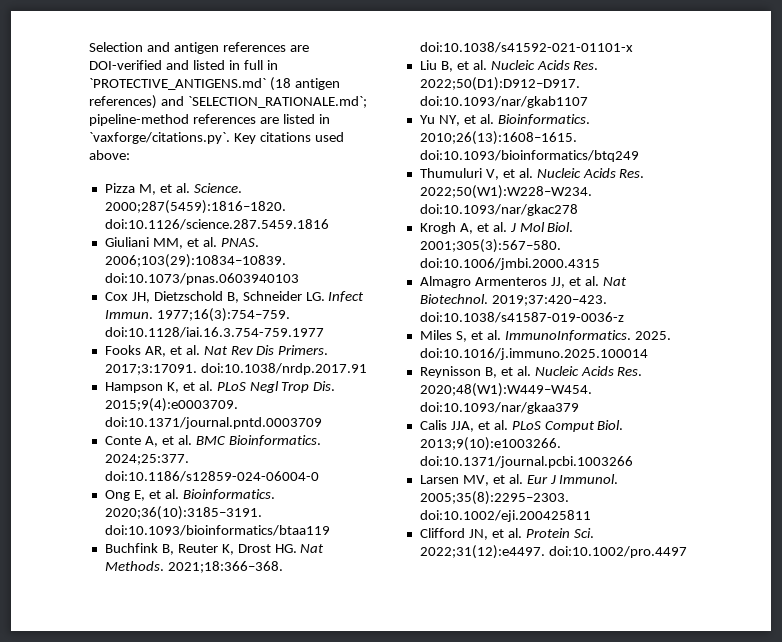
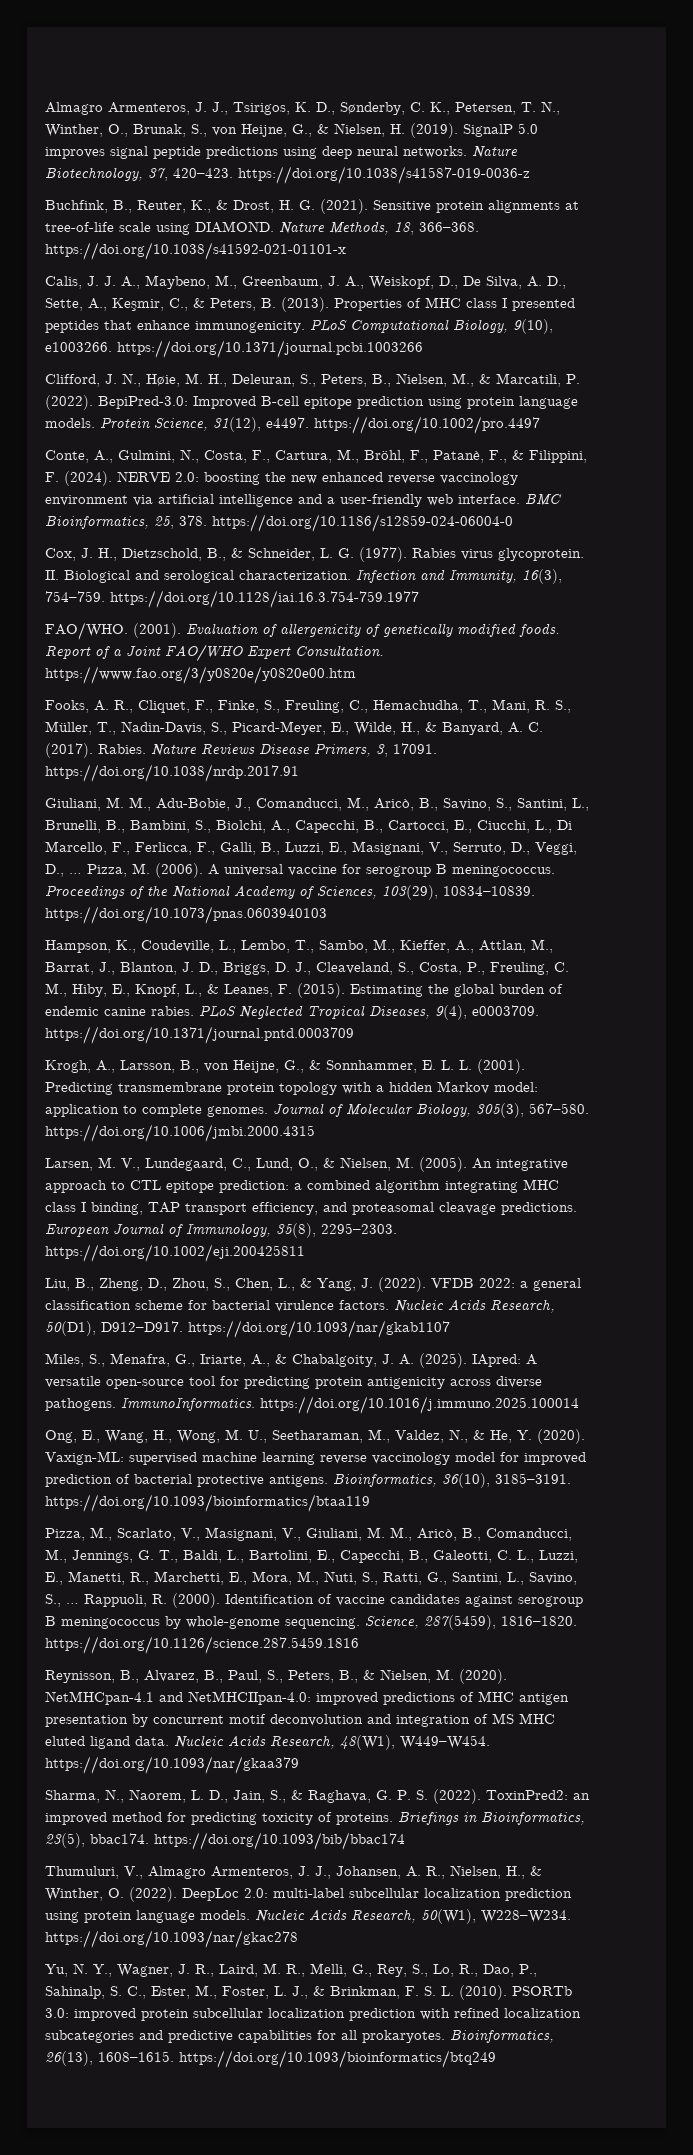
- Selection and antigen references are DOI-verified and listed in full in `PROTECTIVE_ANTIGENS.md` (18 antigen references) and `SELECTION_RATIONALE.md`; pipeline-method references are listed in `vaxforge/citations.py`. Key citations used above:
- Pizza M, et al. Science. 2000;287(5459):1816–1820. doi:10.1126/science.287.5459.1816
- Giuliani MM, et al. PNAS. 2006;103(29):10834–10839. doi:10.1073/pnas.0603940103
- Cox JH, Dietzschold B, Schneider LG. Infect Immun. 1977;16(3):754–759. doi:10.1128/iai.16.3.754-759.1977
- Fooks AR, et al. Nat Rev Dis Primers. 2017;3:17091. doi:10.1038/nrdp.2017.91
- Hampson K, et al. PLoS Negl Trop Dis. 2015;9(4):e0003709. doi:10.1371/journal.pntd.0003709
- Conte A, et al. BMC Bioinformatics. 2024;25:377. doi:10.1186/s12859-024-06004-0
- Ong E, et al. Bioinformatics. 2020;36(10):3185–3191. doi:10.1093/bioinformatics/btaa119
- Buchfink B, Reuter K, Drost HG. Nat Methods. 2021;18:366–368. doi:10.1038/s41592-021-01101-x
- Liu B, et al. Nucleic Acids Res. 2022;50(D1):D912–D917. doi:10.1093/nar/gkab1107
- Yu NY, et al. Bioinformatics. 2010;26(13):1608–1615. doi:10.1093/bioinformatics/btq249
- Thumuluri V, et al. Nucleic Acids Res. 2022;50(W1):W228–W234. doi:10.1093/nar/gkac278
- Krogh A, et al. J Mol Biol. 2001;305(3):567–580. doi:10.1006/jmbi.2000.4315
- Almagro Armenteros JJ, et al. Nat Biotechnol. 2019;37:420–423. doi:10.1038/s41587-019-0036-z
- Miles S, et al. ImmunoInformatics. 2025. doi:10.1016/j.immuno.2025.100014
- Reynisson B, et al. Nucleic Acids Res. 2020;48(W1):W449–W454. doi:10.1093/nar/gkaa379
- Calis JJA, et al. PLoS Comput Biol. 2013;9(10):e1003266. doi:10.1371/journal.pcbi.1003266
- Larsen MV, et al. Eur J Immunol. 2005;35(8):2295–2303. doi:10.1002/eji.200425811
- Clifford JN, et al. Protein Sci. 2022;31(12):e4497. doi:10.1002/pro.4497
+ Almagro Armenteros, J. J., Tsirigos, K. D., Sønderby, C. K., Petersen, T. N., Winther, O., Brunak, S., von Heijne, G., & Nielsen, H. (2019). SignalP 5.0 improves signal peptide predictions using deep neural networks. Nature Biotechnology, 37, 420–423. https://doi.org/10.1038/s41587-019-0036-z
+ Buchfink, B., Reuter, K., & Drost, H. G. (2021). Sensitive protein alignments at tree-of-life scale using DIAMOND. Nature Methods, 18, 366–368. https://doi.org/10.1038/s41592-021-01101-x
+ Calis, J. J. A., Maybeno, M., Greenbaum, J. A., Weiskopf, D., De Silva, A. D., Sette, A., Keşmir, C., & Peters, B. (2013). Properties of MHC class I presented peptides that enhance immunogenicity. PLoS Computational Biology, 9(10), e1003266. https://doi.org/10.1371/journal.pcbi.1003266
+ Clifford, J. N., Høie, M. H., Deleuran, S., Peters, B., Nielsen, M., & Marcatili, P. (2022). BepiPred-3.0: Improved B-cell epitope prediction using protein language models. Protein Science, 31(12), e4497. https://doi.org/10.1002/pro.4497
+ Conte, A., Gulmini, N., Costa, F., Cartura, M., Bröhl, F., Patanè, F., & Filippini, F. (2024). NERVE 2.0: boosting the new enhanced reverse vaccinology environment via artificial intelligence and a user-friendly web interface. BMC Bioinformatics, 25, 378. https://doi.org/10.1186/s12859-024-06004-0
+ Cox, J. H., Dietzschold, B., & Schneider, L. G. (1977). Rabies virus glycoprotein. II. Biological and serological characterization. Infection and Immunity, 16(3), 754–759. https://doi.org/10.1128/iai.16.3.754-759.1977
+ FAO/WHO. (2001). Evaluation of allergenicity of genetically modified foods. Report of a Joint FAO/WHO Expert Consultation. https://www.fao.org/3/y0820e/y0820e00.htm
+ Fooks, A. R., Cliquet, F., Finke, S., Freuling, C., Hemachudha, T., Mani, R. S., Müller, T., Nadin-Davis, S., Picard-Meyer, E., Wilde, H., & Banyard, A. C. (2017). Rabies. Nature Reviews Disease Primers, 3, 17091. https://doi.org/10.1038/nrdp.2017.91
+ Giuliani, M. M., Adu-Bobie, J., Comanducci, M., Aricò, B., Savino, S., Santini, L., Brunelli, B., Bambini, S., Biolchi, A., Capecchi, B., Cartocci, E., Ciucchi, L., Di Marcello, F., Ferlicca, F., Galli, B., Luzzi, E., Masignani, V., Serruto, D., Veggi, D., … Pizza, M. (2006). A universal vaccine for serogroup B meningococcus. Proceedings of the National Academy of Sciences, 103(29), 10834–10839. https://doi.org/10.1073/pnas.0603940103
+ Hampson, K., Coudeville, L., Lembo, T., Sambo, M., Kieffer, A., Attlan, M., Barrat, J., Blanton, J. D., Briggs, D. J., Cleaveland, S., Costa, P., Freuling, C. M., Hiby, E., Knopf, L., & Leanes, F. (2015). Estimating the global burden of endemic canine rabies. PLoS Neglected Tropical Diseases, 9(4), e0003709. https://doi.org/10.1371/journal.pntd.0003709
+ Krogh, A., Larsson, B., von Heijne, G., & Sonnhammer, E. L. L. (2001). Predicting transmembrane protein topology with a hidden Markov model: application to complete genomes. Journal of Molecular Biology, 305(3), 567–580. https://doi.org/10.1006/jmbi.2000.4315
+ Larsen, M. V., Lundegaard, C., Lund, O., & Nielsen, M. (2005). An integrative approach to CTL epitope prediction: a combined algorithm integrating MHC class I binding, TAP transport efficiency, and proteasomal cleavage predictions. European Journal of Immunology, 35(8), 2295–2303. https://doi.org/10.1002/eji.200425811
+ Liu, B., Zheng, D., Zhou, S., Chen, L., & Yang, J. (2022). VFDB 2022: a general classification scheme for bacterial virulence factors. Nucleic Acids Research, 50(D1), D912–D917. https://doi.org/10.1093/nar/gkab1107
+ Miles, S., Menafra, G., Iriarte, A., & Chabalgoity, J. A. (2025). IApred: A versatile open-source tool for predicting protein antigenicity across diverse pathogens. ImmunoInformatics. https://doi.org/10.1016/j.immuno.2025.100014
+ Ong, E., Wang, H., Wong, M. U., Seetharaman, M., Valdez, N., & He, Y. (2020). Vaxign-ML: supervised machine learning reverse vaccinology model for improved prediction of bacterial protective antigens. Bioinformatics, 36(10), 3185–3191. https://doi.org/10.1093/bioinformatics/btaa119
+ Pizza, M., Scarlato, V., Masignani, V., Giuliani, M. M., Aricò, B., Comanducci, M., Jennings, G. T., Baldi, L., Bartolini, E., Capecchi, B., Galeotti, C. L., Luzzi, E., Manetti, R., Marchetti, E., Mora, M., Nuti, S., Ratti, G., Santini, L., Savino, S., … Rappuoli, R. (2000). Identification of vaccine candidates against serogroup B meningococcus by whole-genome sequencing. Science, 287(5459), 1816–1820. https://doi.org/10.1126/science.287.5459.1816
+ Reynisson, B., Alvarez, B., Paul, S., Peters, B., & Nielsen, M. (2020). NetMHCpan-4.1 and NetMHCIIpan-4.0: improved predictions of MHC antigen presentation by concurrent motif deconvolution and integration of MS MHC eluted ligand data. Nucleic Acids Research, 48(W1), W449–W454. https://doi.org/10.1093/nar/gkaa379
+ Sharma, N., Naorem, L. D., Jain, S., & Raghava, G. P. S. (2022). ToxinPred2: an improved method for predicting toxicity of proteins. Briefings in Bioinformatics, 23(5), bbac174. https://doi.org/10.1093/bib/bbac174
+ Thumuluri, V., Almagro Armenteros, J. J., Johansen, A. R., Nielsen, H., & Winther, O. (2022). DeepLoc 2.0: multi-label subcellular localization prediction using protein language models. Nucleic Acids Research, 50(W1), W228–W234. https://doi.org/10.1093/nar/gkac278
+ Yu, N. Y., Wagner, J. R., Laird, M. R., Melli, G., Rey, S., Lo, R., Dao, P., Sahinalp, S. C., Ester, M., Foster, L. J., & Brinkman, F. S. L. (2010). PSORTb 3.0: improved protein subcellular localization prediction with refined localization subcategories and predictive capabilities for all prokaryotes. Bioinformatics, 26(13), 1608–1615. https://doi.org/10.1093/bioinformatics/btq249

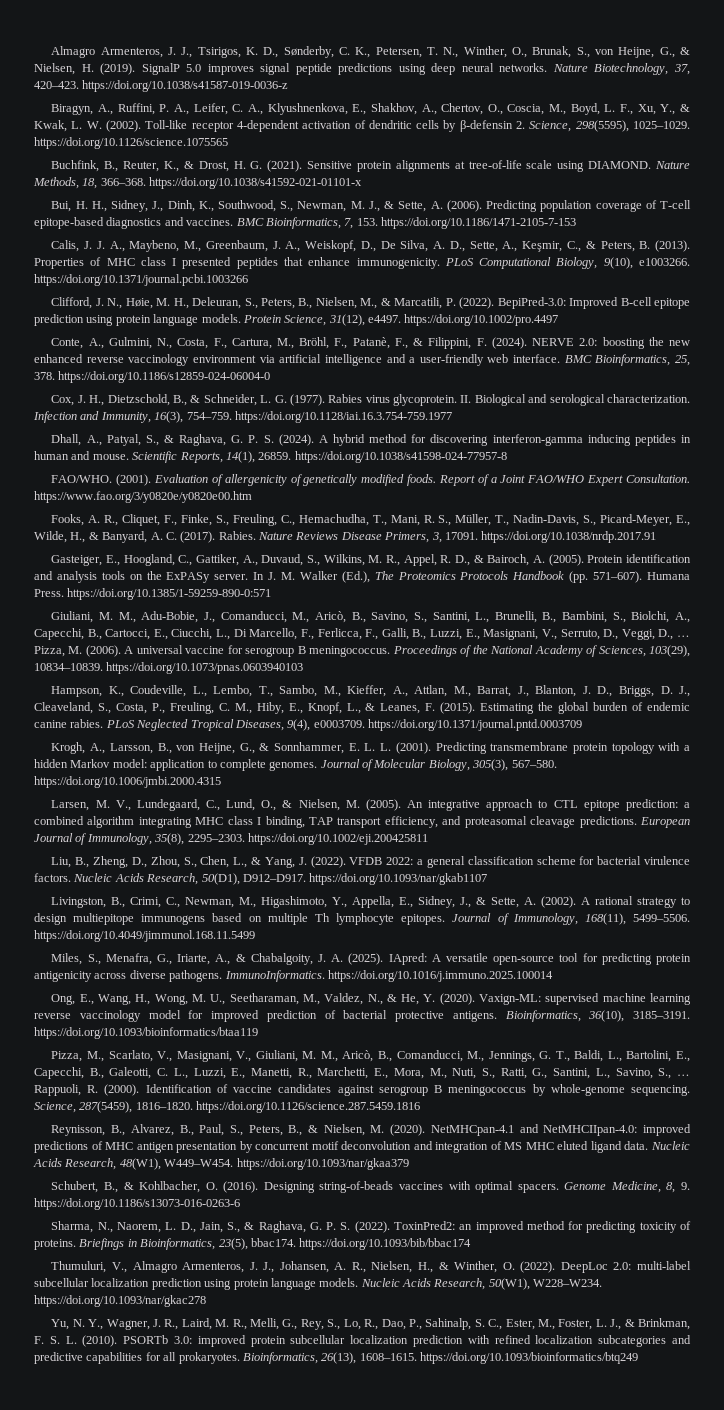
+ Biragyn, A., Ruffini, P. A., Leifer, C. A., Klyushnenkova, E., Shakhov, A., Chertov, O., Coscia, M., Boyd, L. F., Xu, Y., & Kwak, L. W. (2002). Toll-like receptor 4-dependent activation of dendritic cells by β-defensin 2. Science, 298(5595), 1025–1029. https://doi.org/10.1126/science.1075565
+ Bui, H. H., Sidney, J., Dinh, K., Southwood, S., Newman, M. J., & Sette, A. (2006). Predicting population coverage of T-cell epitope-based diagnostics and vaccines. BMC Bioinformatics, 7, 153. https://doi.org/10.1186/1471-2105-7-153
+ Dhall, A., Patyal, S., & Raghava, G. P. S. (2024). A hybrid method for discovering interferon-gamma inducing peptides in human and mouse. Scientific Reports, 14(1), 26859. https://doi.org/10.1038/s41598-024-77957-8
+ Gasteiger, E., Hoogland, C., Gattiker, A., Duvaud, S., Wilkins, M. R., Appel, R. D., & Bairoch, A. (2005). Protein identification and analysis tools on the ExPASy server. In J. M. Walker (Ed.), The Proteomics Protocols Handbook (pp. 571–607). Humana Press. https://doi.org/10.1385/1-59259-890-0:571
+ Livingston, B., Crimi, C., Newman, M., Higashimoto, Y., Appella, E., Sidney, J., & Sette, A. (2002). A rational strategy to design multiepitope immunogens based on multiple Th lymphocyte epitopes. Journal of Immunology, 168(11), 5499–5506. https://doi.org/10.4049/jimmunol.168.11.5499
+ Schubert, B., & Kohlbacher, O. (2016). Designing string-of-beads vaccines with optimal spacers. Genome Medicine, 8, 9. https://doi.org/10.1186/s13073-016-0263-6

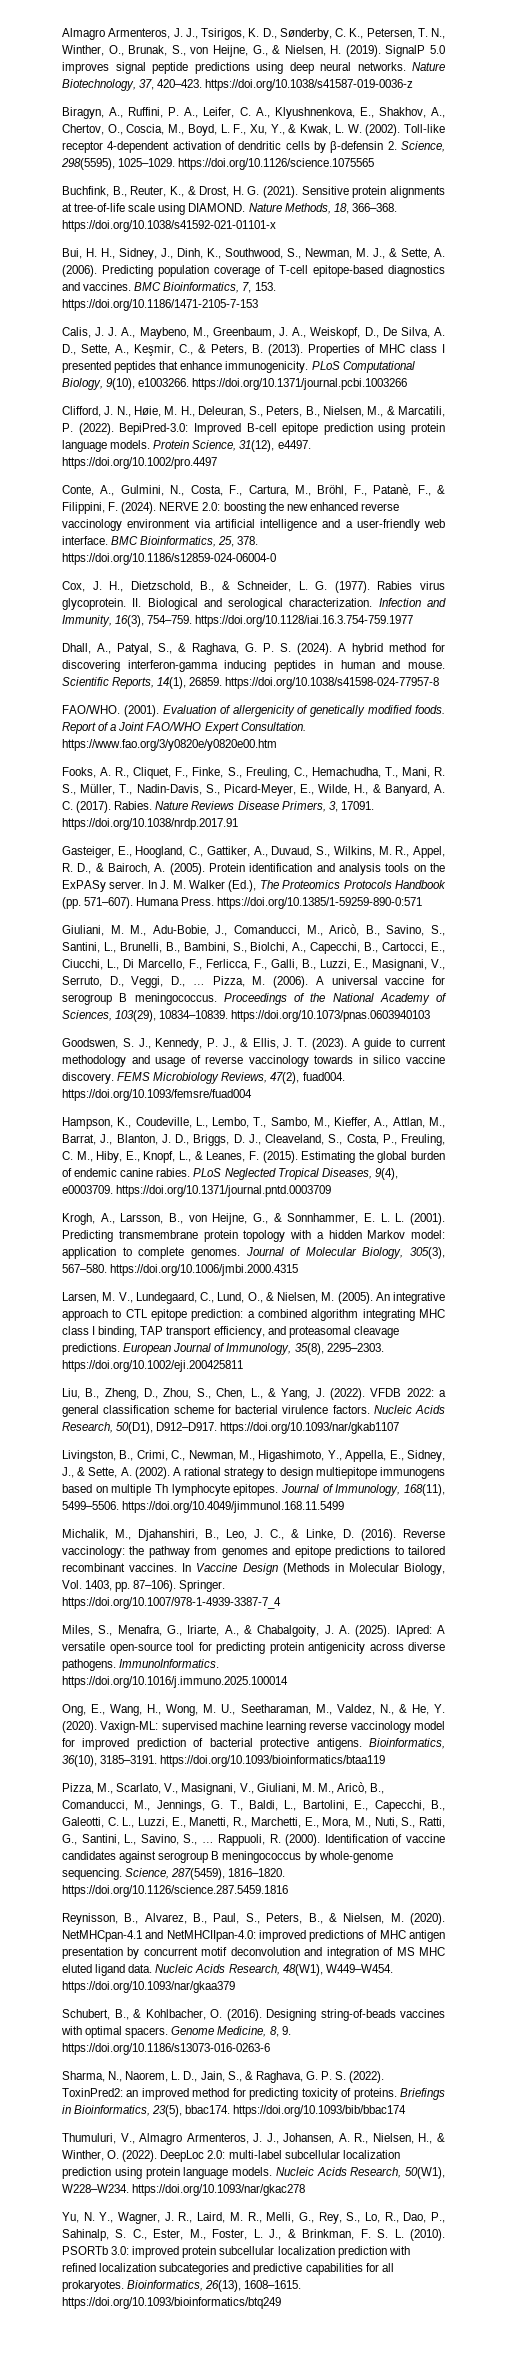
+ Goodswen, S. J., Kennedy, P. J., & Ellis, J. T. (2023). A guide to current methodology and usage of reverse vaccinology towards in silico vaccine discovery. FEMS Microbiology Reviews, 47(2), fuad004. https://doi.org/10.1093/femsre/fuad004
+ Michalik, M., Djahanshiri, B., Leo, J. C., & Linke, D. (2016). Reverse vaccinology: the pathway from genomes and epitope predictions to tailored recombinant vaccines. In Vaccine Design (Methods in Molecular Biology, Vol. 1403, pp. 87–106). Springer. https://doi.org/10.1007/978-1-4939-3387-7_4

